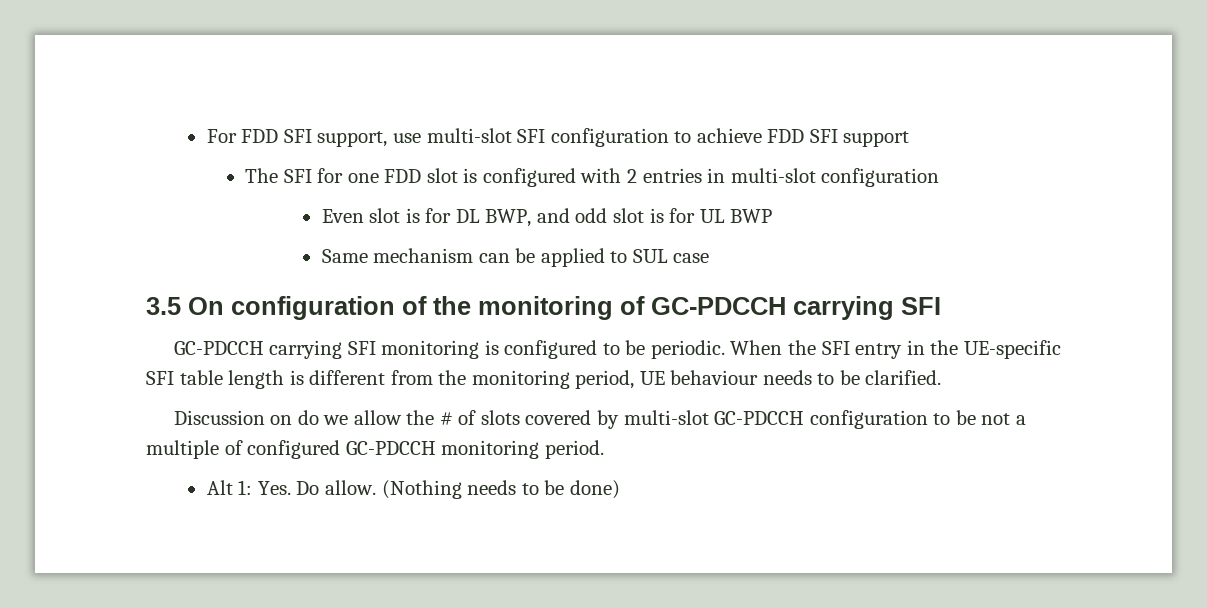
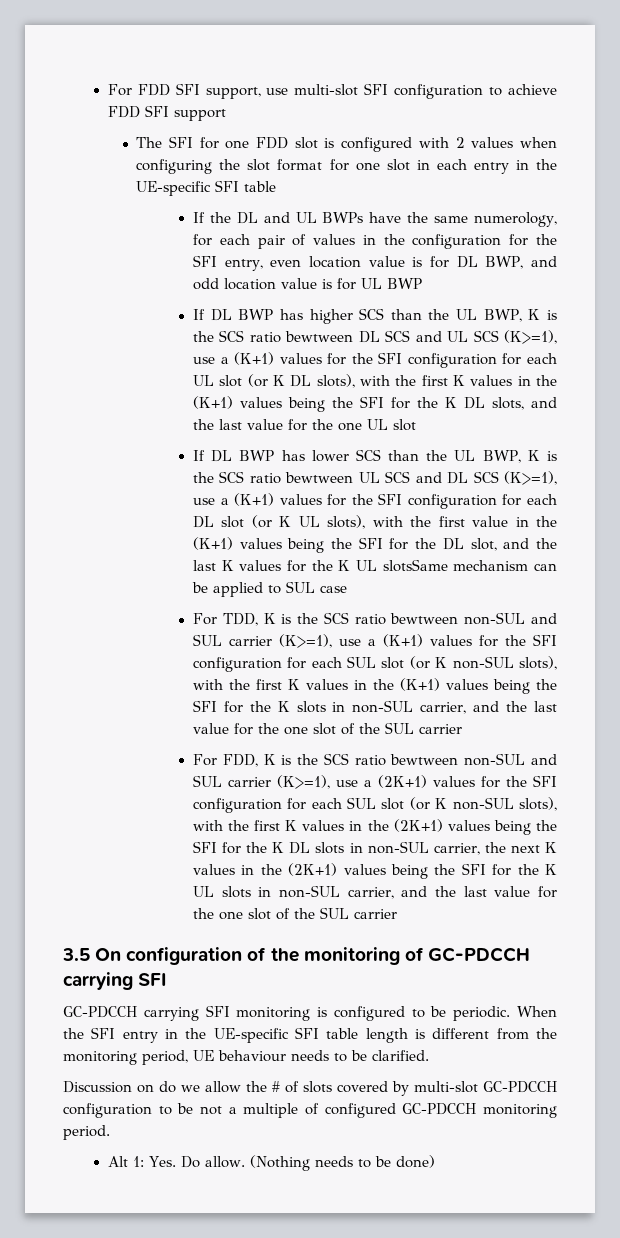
- The SFI for one FDD slot is configured with 2 entries in multi-slot configuration
- Even slot is for DL BWP, and odd slot is for UL BWP
+ The SFI for one FDD slot is configured with 2 values when configuring the slot format for one slot in each entry in the UE-specific SFI table
+ If the DL and UL BWPs have the same numerology, for each pair of values in the configuration for the SFI entry, even location value is for DL BWP, and odd location value is for UL BWP
- Same mechanism can be applied to SUL case
+ If DL BWP has higher SCS than the UL BWP, K is the SCS ratio bewtween DL SCS and UL SCS (K>=1), use a (K+1) values for the SFI configuration for each UL slot (or K DL slots), with the first K values in the (K+1) values being the SFI for the K DL slots, and the last value for the one UL slot
+ If DL BWP has lower SCS than the UL BWP, K is the SCS ratio bewtween UL SCS and DL SCS (K>=1), use a (K+1) values for the SFI configuration for each DL slot (or K UL slots), with the first value in the (K+1) values being the SFI for the DL slot, and the last K values for the K UL slotsSame mechanism can be applied to SUL case
+ For TDD, K is the SCS ratio bewtween non-SUL and SUL carrier (K>=1), use a (K+1) values for the SFI configuration for each SUL slot (or K non-SUL slots), with the first K values in the (K+1) values being the SFI for the K slots in non-SUL carrier, and the last value for the one slot of the SUL carrier
+ For FDD, K is the SCS ratio bewtween non-SUL and SUL carrier (K>=1), use a (2K+1) values for the SFI configuration for each SUL slot (or K non-SUL slots), with the first K values in the (2K+1) values being the SFI for the K DL slots in non-SUL carrier, the next K values in the (2K+1) values being the SFI for the K UL slots in non-SUL carrier, and the last value for the one slot of the SUL carrier

